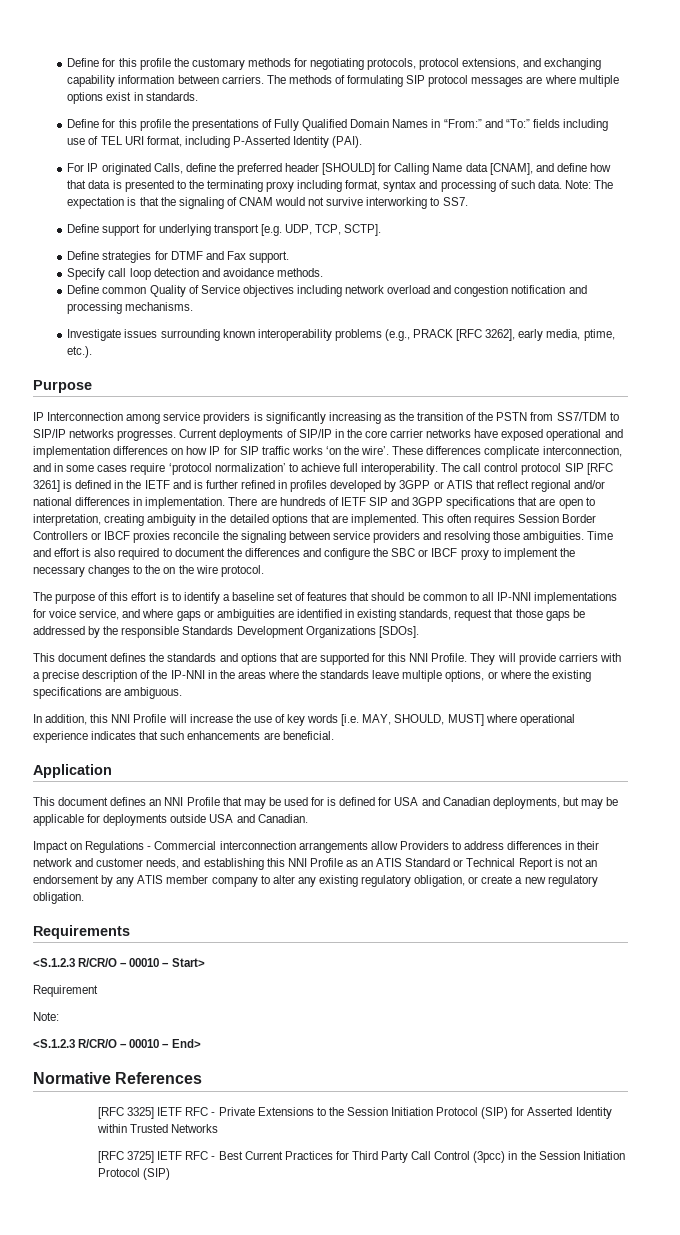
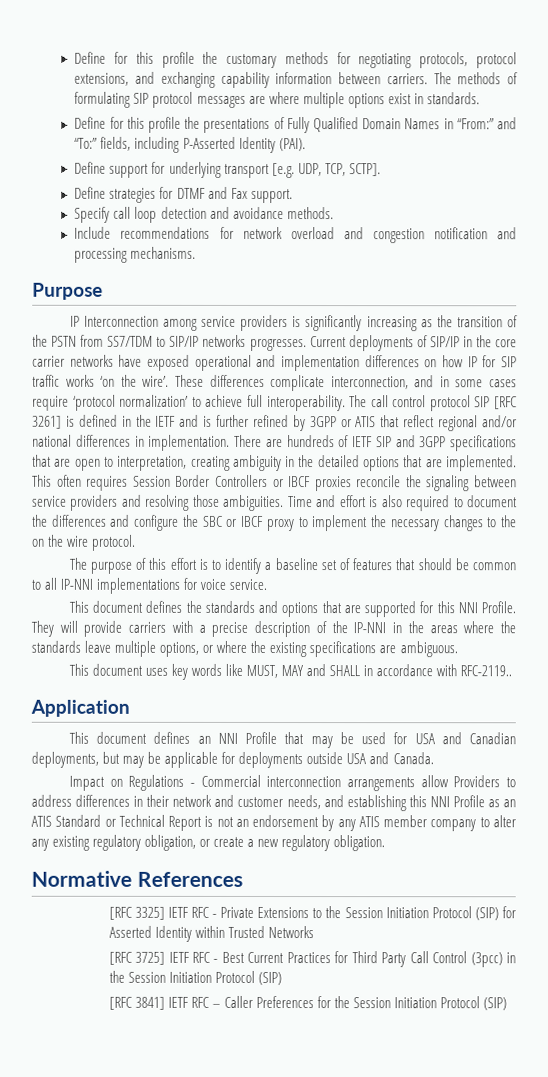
- Define for this profile the presentations of Fully Qualified Domain Names in “From:” and “To:” fields including use of TEL URI format, including P-Asserted Identity (PAI).
- For IP originated Calls, define the preferred header [SHOULD] for Calling Name data [CNAM], and define how that data is presented to the terminating proxy including format, syntax and processing of such data. Note: The expectation is that the signaling of CNAM would not survive interworking to SS7.
+ Define for this profile the presentations of Fully Qualified Domain Names in “From:” and “To:” fields, including P-Asserted Identity (PAI).
- Define common Quality of Service objectives including network overload and congestion notification and processing mechanisms.
+ Include recommendations for network overload and congestion notification and processing mechanisms.
- Investigate issues surrounding known interoperability problems (e.g., PRACK [RFC 3262], early media, ptime, etc.).
- The call control protocol SIP [RFC 3261] is defined in the IETF and is further refined in profiles developed by 3GPP or ATIS that reflect regional and/or national differences in implementation.
+ The call control protocol SIP [RFC 3261] is defined in the IETF and is further refined by 3GPP or ATIS that reflect regional and/or national differences in implementation.
- The purpose of this effort is to identify a baseline set of features that should be common to all IP-NNI implementations for voice service, and where gaps or ambiguities are identified in existing standards, request that those gaps be addressed by the responsible Standards Development Organizations [SDOs].
+ The purpose of this effort is to identify a baseline set of features that should be common to all IP-NNI implementations for voice service.
- In addition, this NNI Profile will increase the use of key words [i.e. MAY, SHOULD, MUST] where operational experience indicates that such enhancements are beneficial.
+ This document uses key words like MUST, MAY and SHALL in accordance with RFC-2119..
- This document defines an NNI Profile that may be used for is defined for USA and Canadian deployments, but may be applicable for deployments outside USA and Canadian.
+ This document defines an NNI Profile that may be used for USA and Canadian deployments, but may be applicable for deployments outside USA and Canada.
- Requirements
- <S.1.2.3 R/CR/O – 00010 – Start>
- Requirement
- Note:
- <S.1.2.3 R/CR/O – 00010 – End>
+ [RFC 3841] IETF RFC – Caller Preferences for the Session Initiation Protocol (SIP)

